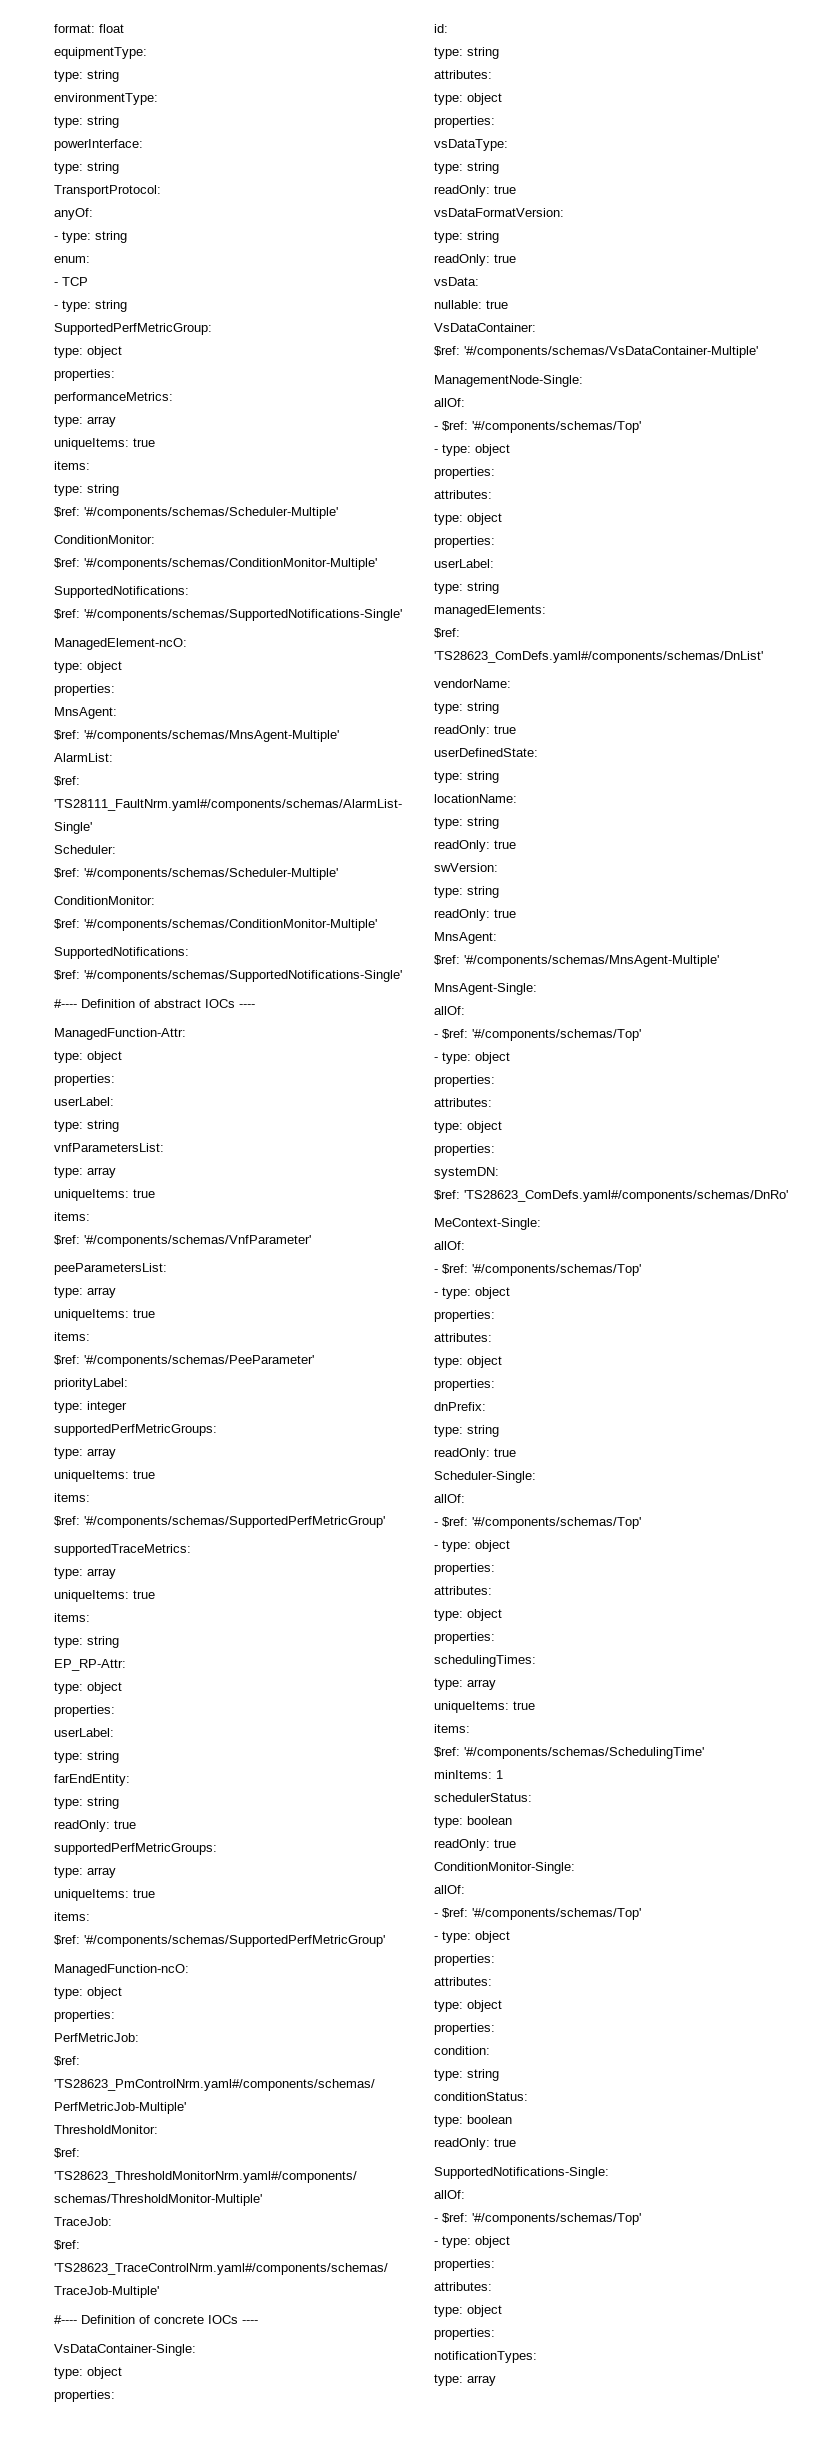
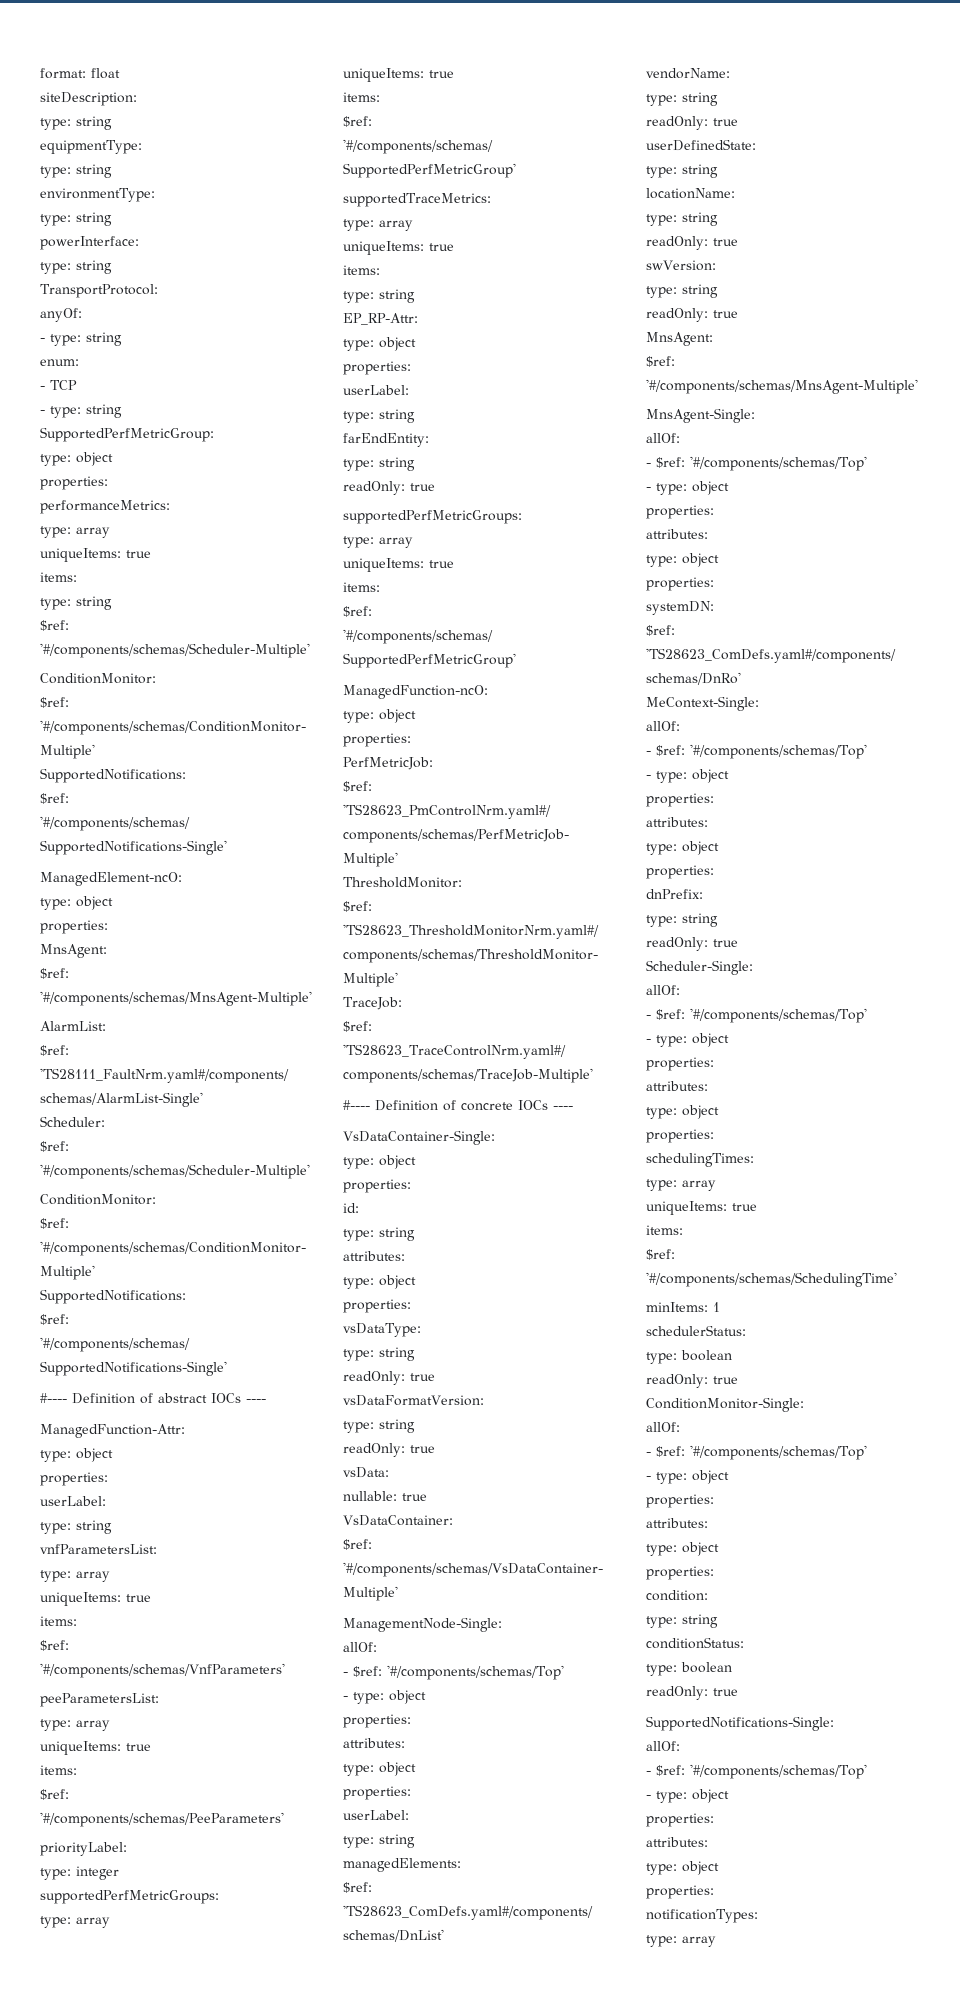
+ siteDescription:
+ type: string
- $ref: '#/components/schemas/VnfParameter'
+ $ref: '#/components/schemas/VnfParameters'
- $ref: '#/components/schemas/PeeParameter'
+ $ref: '#/components/schemas/PeeParameters'

